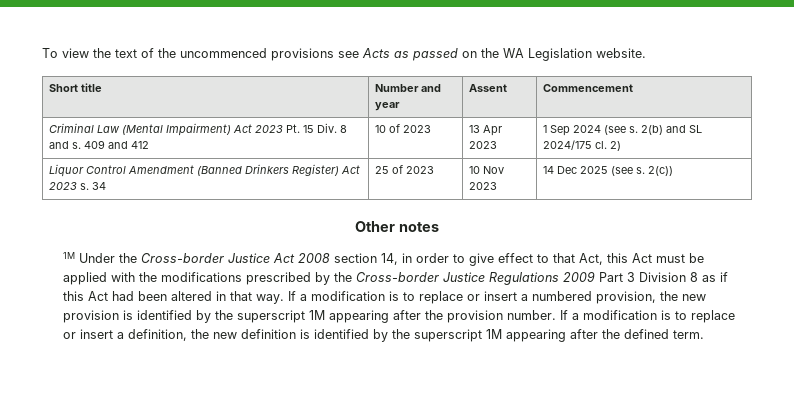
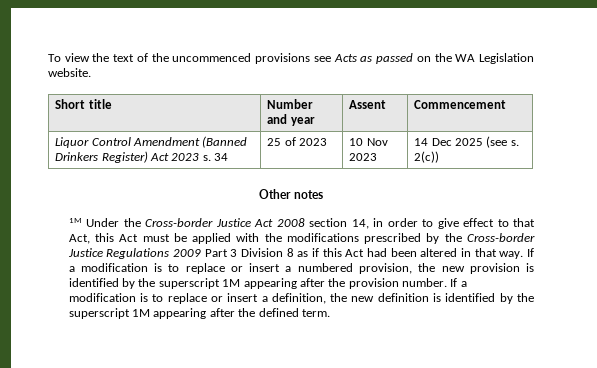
- Criminal Law (Mental Impairment) Act 2023 Pt. 15 Div. 8 and s. 409 and 412 | 10 of 2023 | 13 Apr 2023 | 1 Sep 2024 (see s. 2(b) and SL 2024/175 cl. 2)

